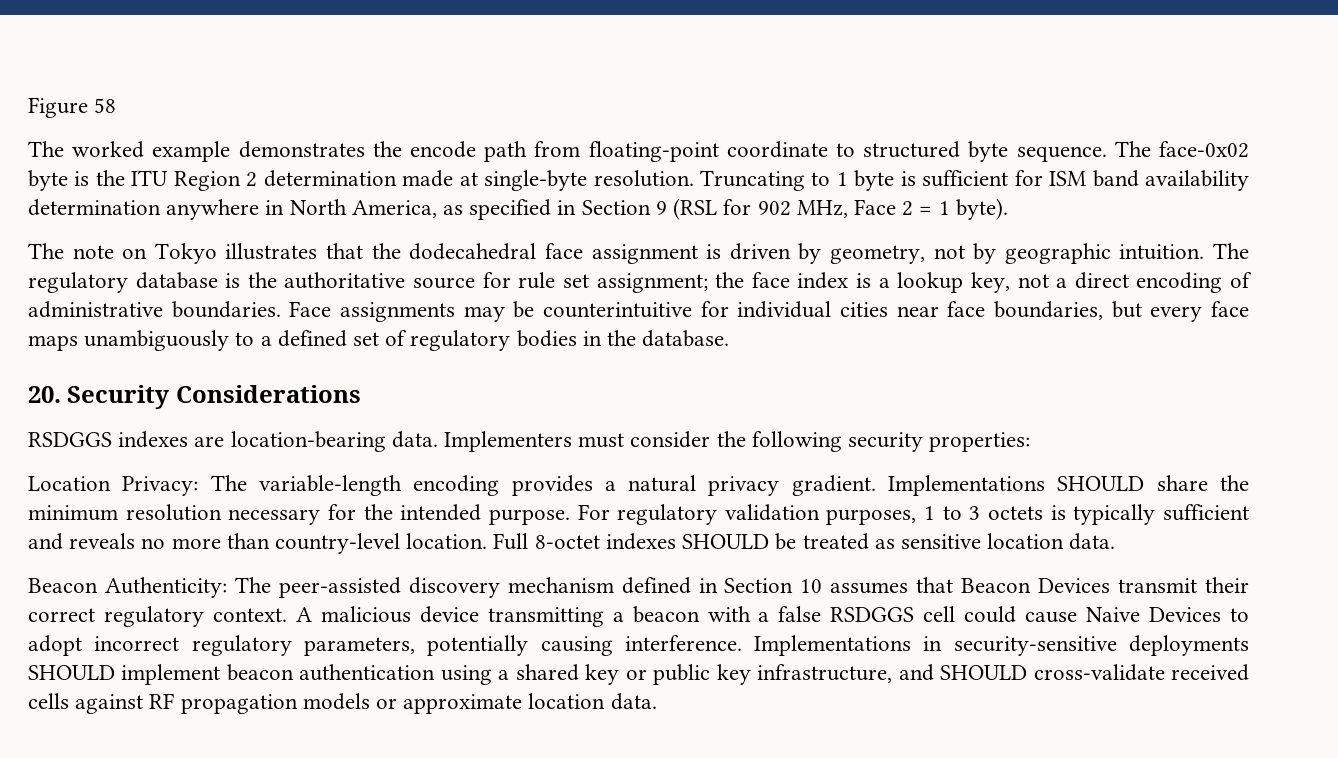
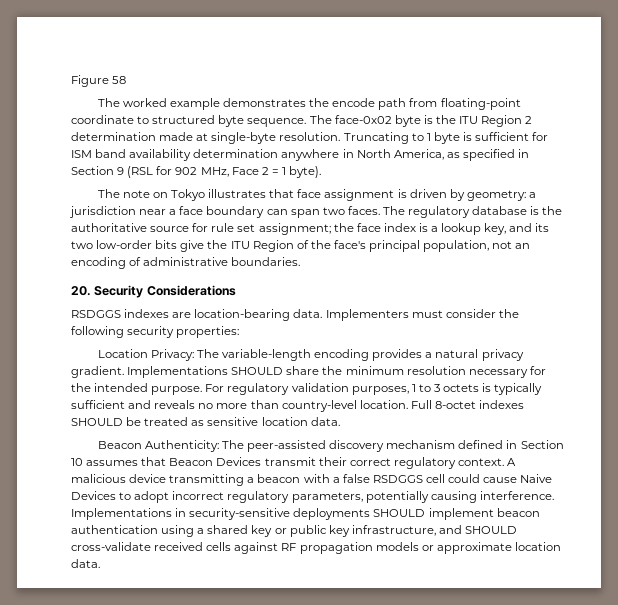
- The note on Tokyo illustrates that the dodecahedral face assignment is driven by geometry, not by geographic intuition.
+ The note on Tokyo illustrates that face assignment is driven by geometry: a jurisdiction near a face boundary can span two faces.
- The regulatory database is the authoritative source for rule set assignment; the face index is a lookup key, not a direct encoding of administrative boundaries. Face assignments may be counterintuitive for individual cities near face boundaries, but every face maps unambiguously to a defined set of regulatory bodies in the database.
+ The regulatory database is the authoritative source for rule set assignment; the face index is a lookup key, and its two low-order bits give the ITU Region of the face's principal population, not an encoding of administrative boundaries.

